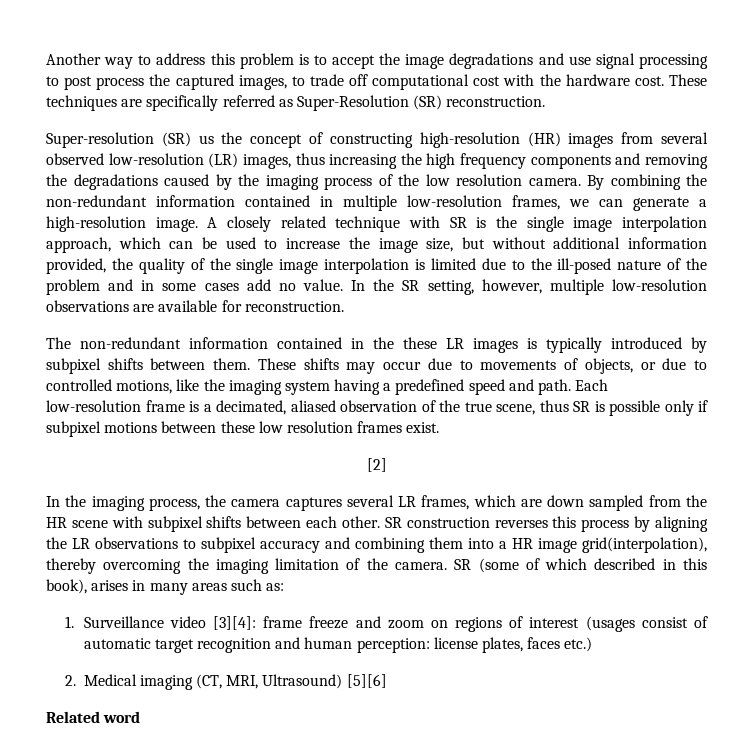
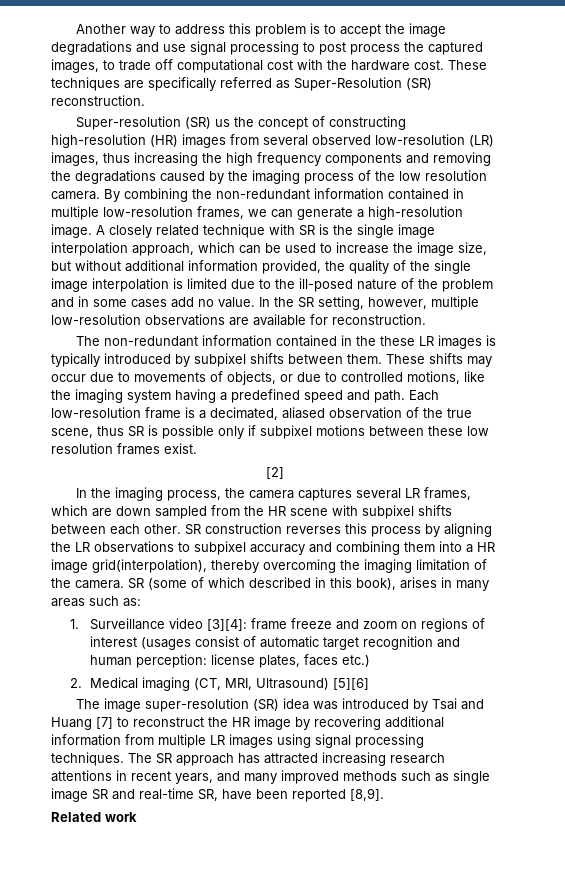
+ The image super-resolution (SR) idea was introduced by Tsai and Huang [7] to reconstruct the HR image by recovering additional information from multiple LR images using signal processing techniques. The SR approach has attracted increasing research attentions in recent years, and many improved methods such as single image SR and real-time SR, have been reported [8,9].
- Related word
+ Related work

